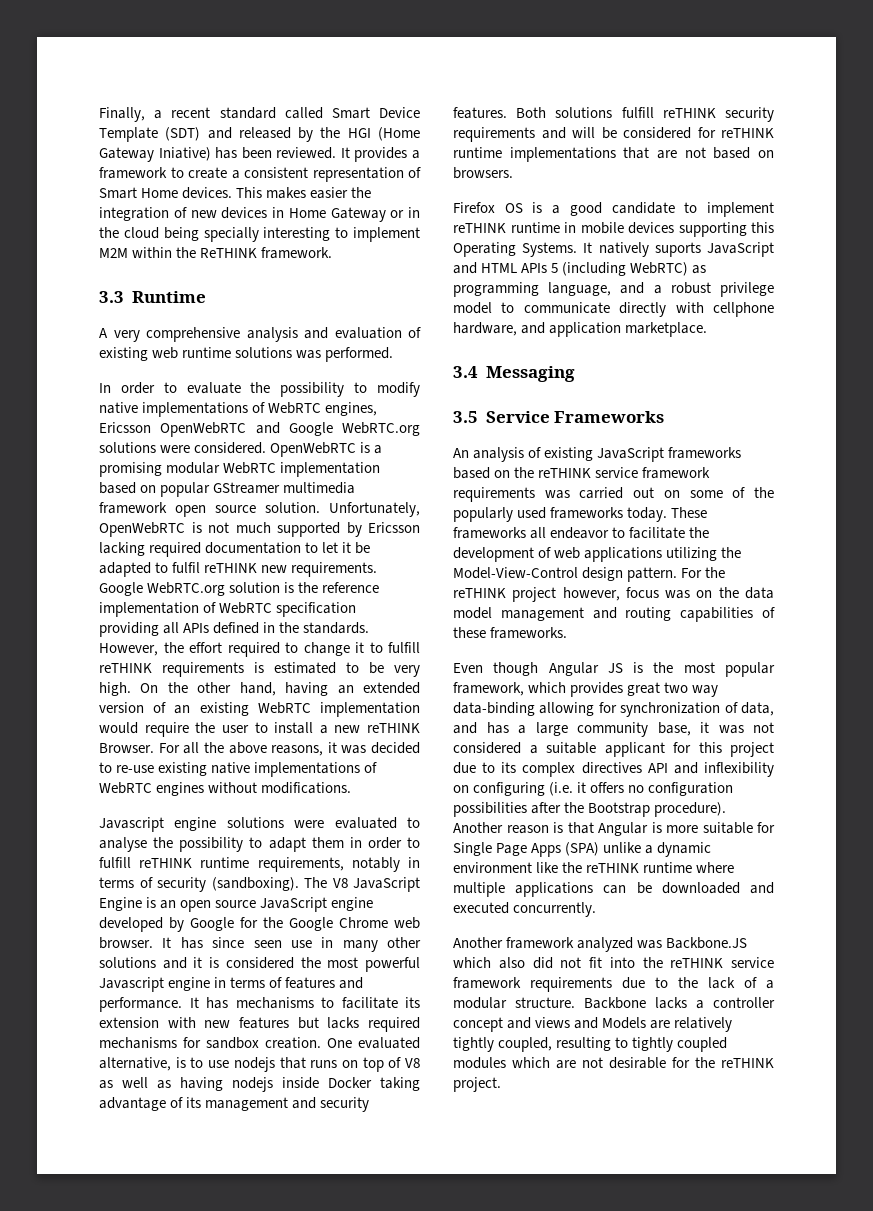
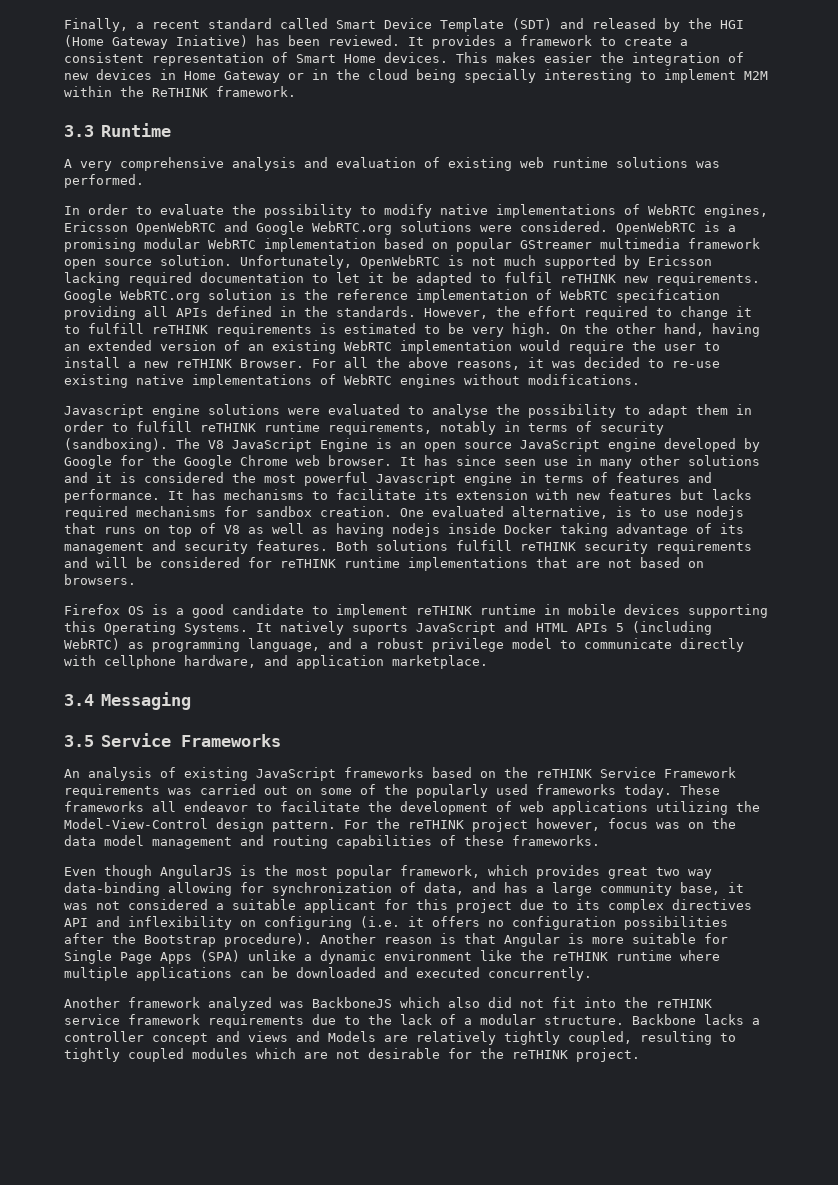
- An analysis of existing JavaScript frameworks based on the reTHINK service framework requirements was carried out on some of the popularly used frameworks today.
+ An analysis of existing JavaScript frameworks based on the reTHINK Service Framework requirements was carried out on some of the popularly used frameworks today.
- Even though Angular JS is the most popular framework, which provides great two way data-binding allowing for synchronization of data, and has a large community base, it was not considered a suitable applicant for this project due to its complex directives API and inflexibility on configuring (i.e. it offers no configuration possibilities after the Bootstrap procedure).
+ Even though AngularJS is the most popular framework, which provides great two way data-binding allowing for synchronization of data, and has a large community base, it was not considered a suitable applicant for this project due to its complex directives API and inflexibility on configuring (i.e. it offers no configuration possibilities after the Bootstrap procedure).
- Another framework analyzed was Backbone.JS which also did not fit into the reTHINK service framework requirements due to the lack of a modular structure.
+ Another framework analyzed was BackboneJS which also did not fit into the reTHINK service framework requirements due to the lack of a modular structure.

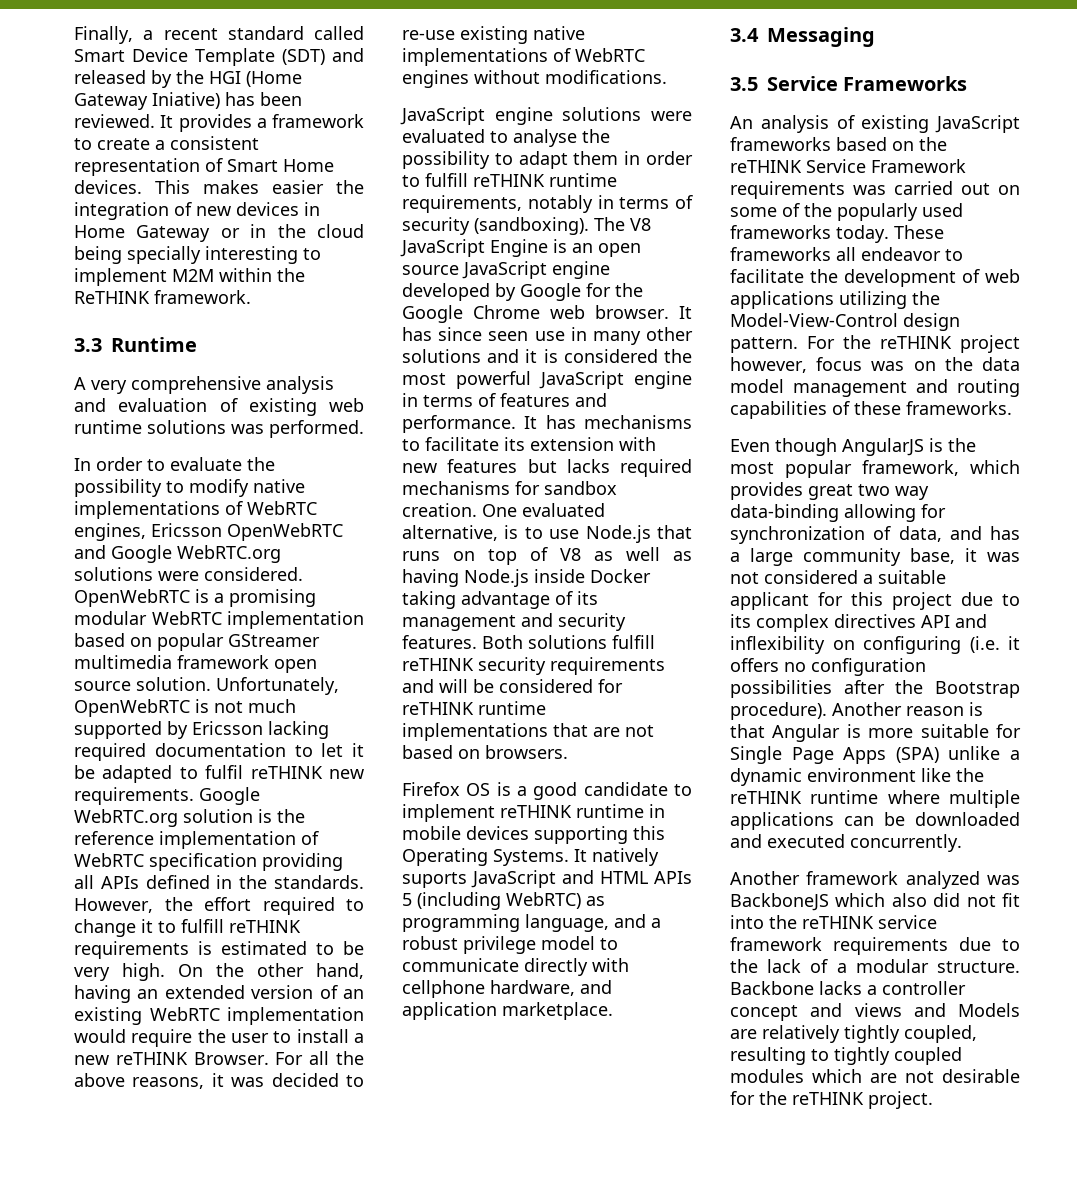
- Javascript engine solutions were evaluated to analyse the possibility to adapt them in order to fulfill reTHINK runtime requirements, notably in terms of security (sandboxing).
+ JavaScript engine solutions were evaluated to analyse the possibility to adapt them in order to fulfill reTHINK runtime requirements, notably in terms of security (sandboxing).
- It has since seen use in many other solutions and it is considered the most powerful Javascript engine in terms of features and performance.
+ It has since seen use in many other solutions and it is considered the most powerful JavaScript engine in terms of features and performance.
- One evaluated alternative, is to use nodejs that runs on top of V8 as well as having nodejs inside Docker taking advantage of its management and security features.
+ One evaluated alternative, is to use Node.js that runs on top of V8 as well as having Node.js inside Docker taking advantage of its management and security features.

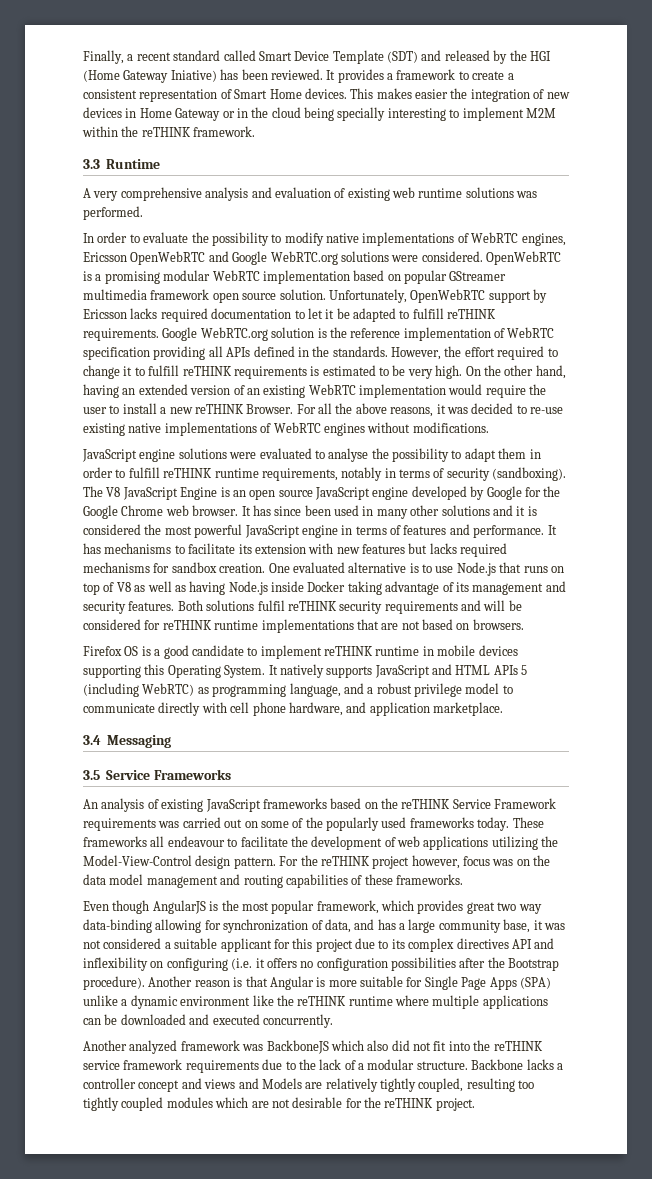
- This makes easier the integration of new devices in Home Gateway or in the cloud being specially interesting to implement M2M within the ReTHINK framework.
+ This makes easier the integration of new devices in Home Gateway or in the cloud being specially interesting to implement M2M within the reTHINK framework.
- Unfortunately, OpenWebRTC is not much supported by Ericsson lacking required documentation to let it be adapted to fulfil reTHINK new requirements.
+ Unfortunately, OpenWebRTC support by Ericsson lacks required documentation to let it be adapted to fulfill reTHINK requirements.
- It has since seen use in many other solutions and it is considered the most powerful JavaScript engine in terms of features and performance.
+ It has since been used in many other solutions and it is considered the most powerful JavaScript engine in terms of features and performance.
- One evaluated alternative, is to use Node.js that runs on top of V8 as well as having Node.js inside Docker taking advantage of its management and security features.
+ One evaluated alternative is to use Node.js that runs on top of V8 as well as having Node.js inside Docker taking advantage of its management and security features.
- Both solutions fulfill reTHINK security requirements and will be considered for reTHINK runtime implementations that are not based on browsers.
+ Both solutions fulfil reTHINK security requirements and will be considered for reTHINK runtime implementations that are not based on browsers.
- Firefox OS is a good candidate to implement reTHINK runtime in mobile devices supporting this Operating Systems.
+ Firefox OS is a good candidate to implement reTHINK runtime in mobile devices supporting this Operating System.
- It natively suports JavaScript and HTML APIs 5 (including WebRTC) as programming language, and a robust privilege model to communicate directly with cellphone hardware, and application marketplace.
+ It natively supports JavaScript and HTML APIs 5 (including WebRTC) as programming language, and a robust privilege model to communicate directly with cell phone hardware, and application marketplace.
- These frameworks all endeavor to facilitate the development of web applications utilizing the Model-View-Control design pattern.
+ These frameworks all endeavour to facilitate the development of web applications utilizing the Model-View-Control design pattern.
- Another framework analyzed was BackboneJS which also did not fit into the reTHINK service framework requirements due to the lack of a modular structure.
+ Another analyzed framework was BackboneJS which also did not fit into the reTHINK service framework requirements due to the lack of a modular structure.
- Backbone lacks a controller concept and views and Models are relatively tightly coupled, resulting to tightly coupled modules which are not desirable for the reTHINK project.
+ Backbone lacks a controller concept and views and Models are relatively tightly coupled, resulting too tightly coupled modules which are not desirable for the reTHINK project.

